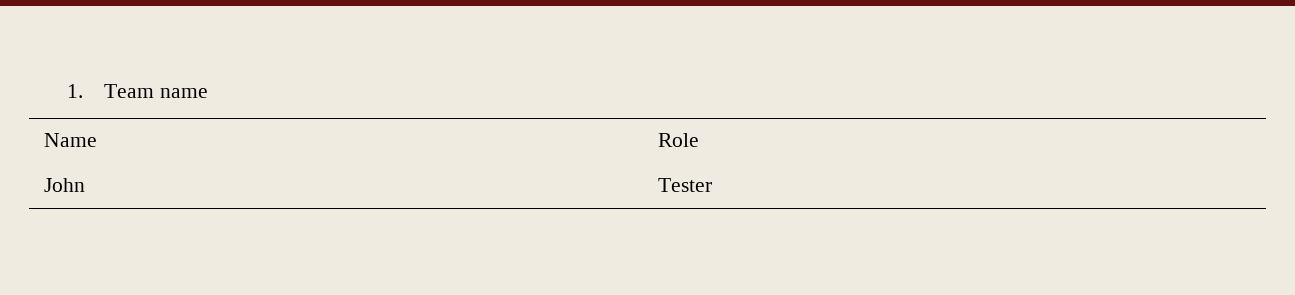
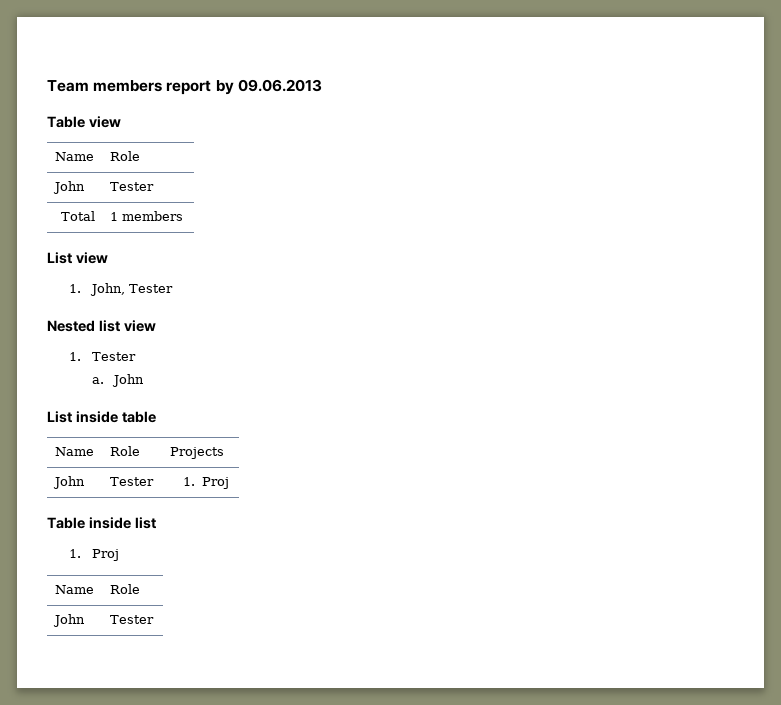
- 1. Team name
+ Team members report by 09.06.2013
+ Table view
+ Name | Role
+ John | Tester
+ Total | 1 members
+ List view
+ 1. John, Tester
+ Nested list view
+ 1. Tester
+ a. John
+ List inside table
+ Name | Role | Projects
+ John | Tester | 1. Proj
+ Table inside list
+ 1. Proj

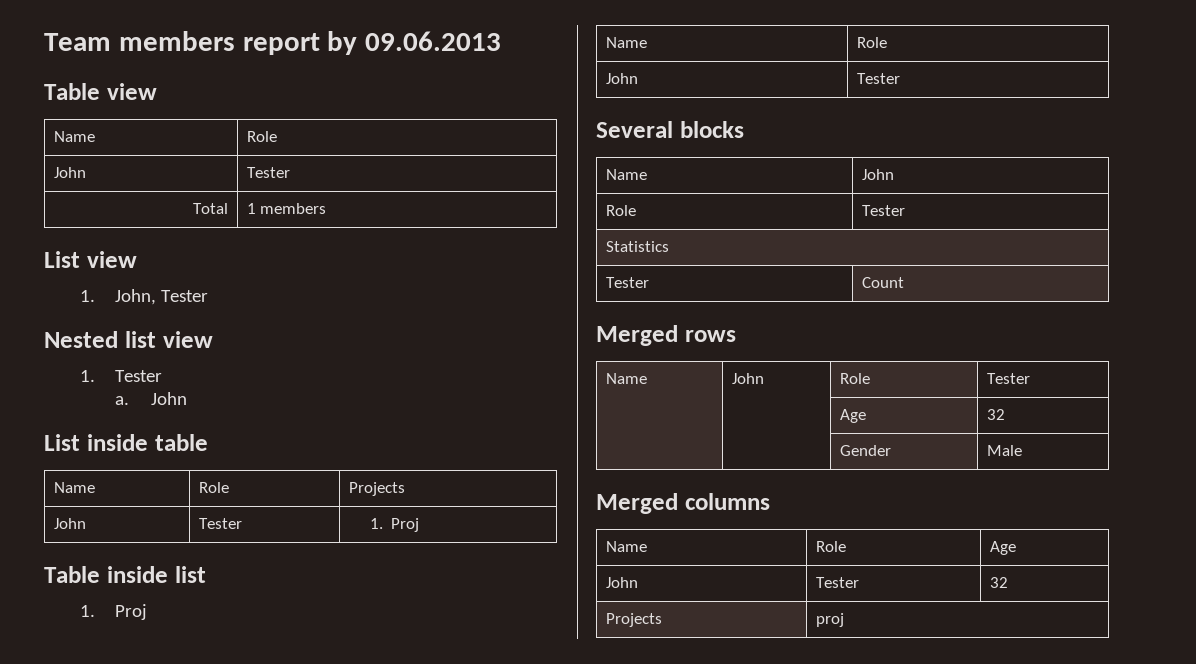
+ Several blocks
+ Name | John
+ Role | Tester
+ Statistics
+ Tester | Count
+ Merged rows
+ Name | John | Role | Tester
+ | | Age | 32
+ | | Gender | Male
+ Merged columns
+ Name | Role | Age
+ John | Tester | 32
+ Projects | proj

